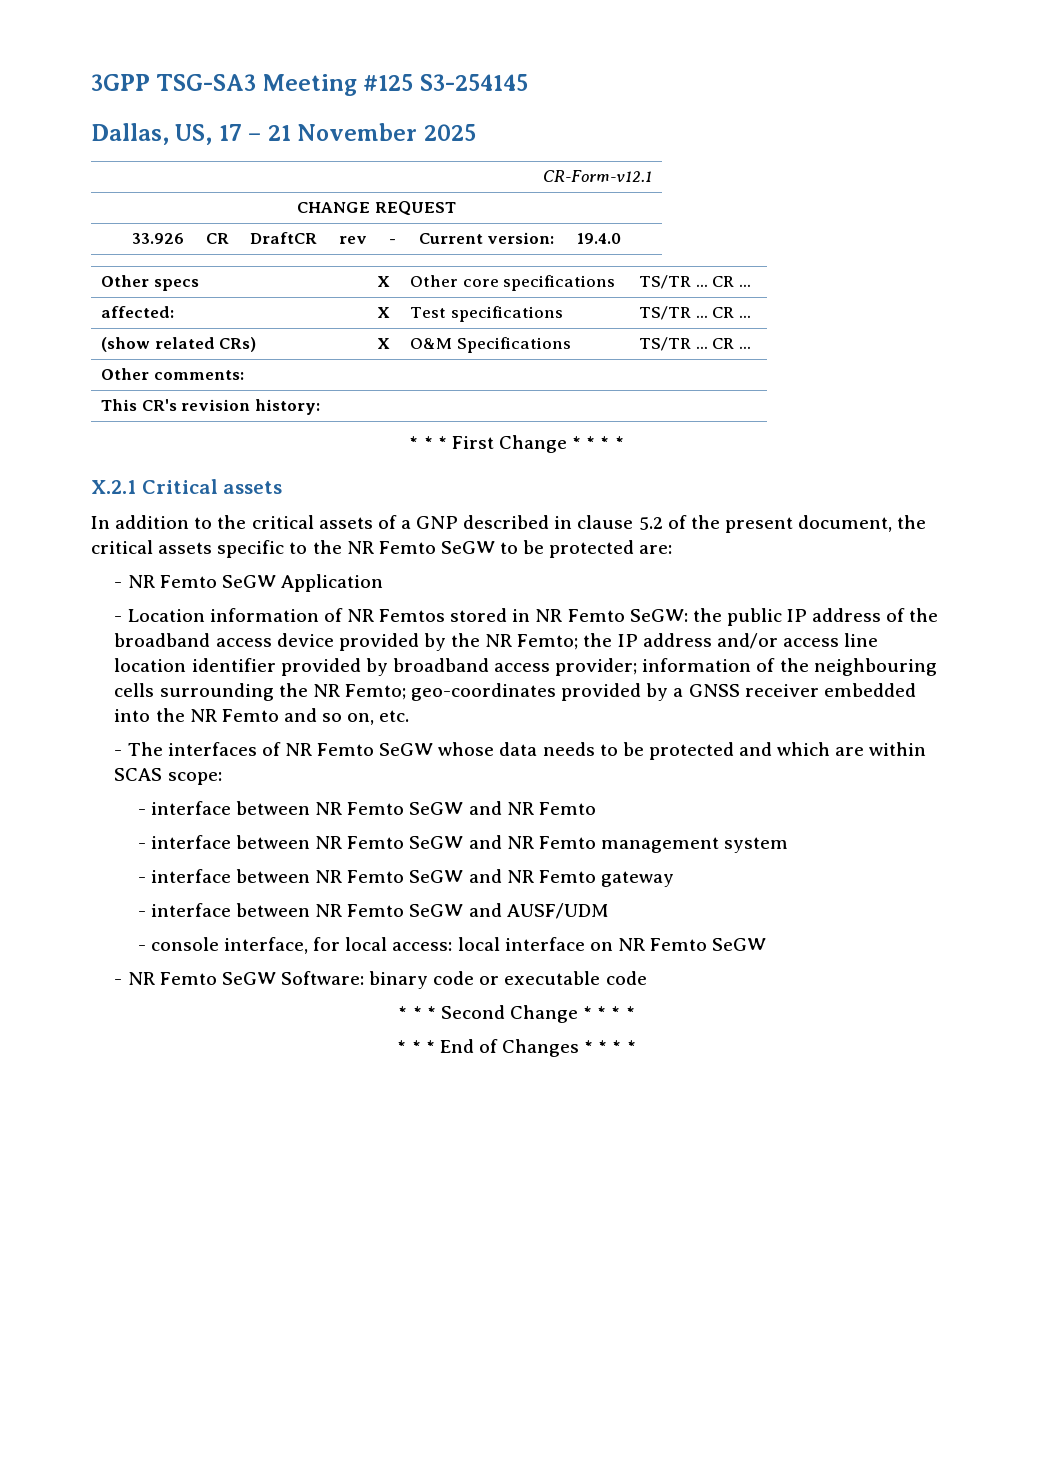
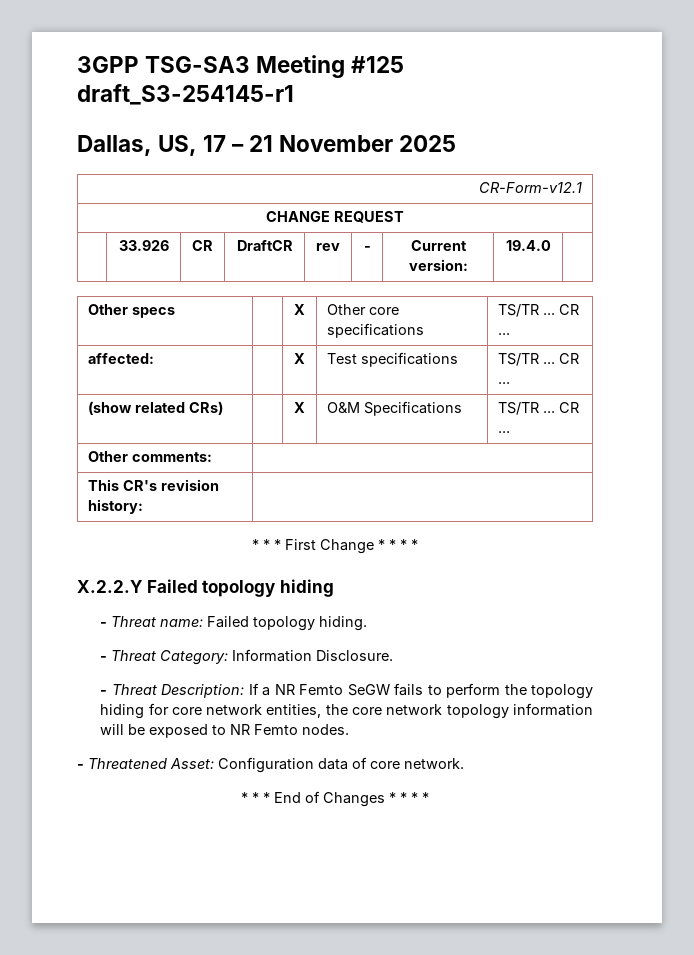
- 3GPP TSG-SA3 Meeting #125 S3-254145
+ 3GPP TSG-SA3 Meeting #125 draft_S3-254145-r1
- X.2.1 Critical assets
- In addition to the critical assets of a GNP described in clause 5.2 of the present document, the critical assets specific to the NR Femto SeGW to be protected are:
- - NR Femto SeGW Application
- - Location information of NR Femtos stored in NR Femto SeGW: the public IP address of the broadband access device provided by the NR Femto; the IP address and/or access line location identifier provided by broadband access provider; information of the neighbouring cells surrounding the NR Femto; geo-coordinates provided by a GNSS receiver embedded into the NR Femto and so on, etc.
- - The interfaces of NR Femto SeGW whose data needs to be protected and which are within SCAS scope:
- - interface between NR Femto SeGW and NR Femto
- - interface between NR Femto SeGW and NR Femto management system
- - interface between NR Femto SeGW and NR Femto gateway
- - interface between NR Femto SeGW and AUSF/UDM
- - console interface, for local access: local interface on NR Femto SeGW
- - NR Femto SeGW Software: binary code or executable code
- * * * Second Change * * * *
+ X.2.2.Y Failed topology hiding
+ - Threat name: Failed topology hiding.
+ - Threat Category: Information Disclosure.
+ - Threat Description: If a NR Femto SeGW fails to perform the topology hiding for core network entities, the core network topology information will be exposed to NR Femto nodes.
+ - Threatened Asset: Configuration data of core network.

